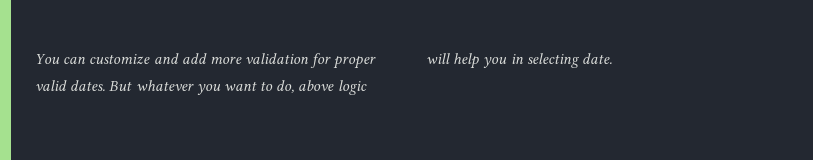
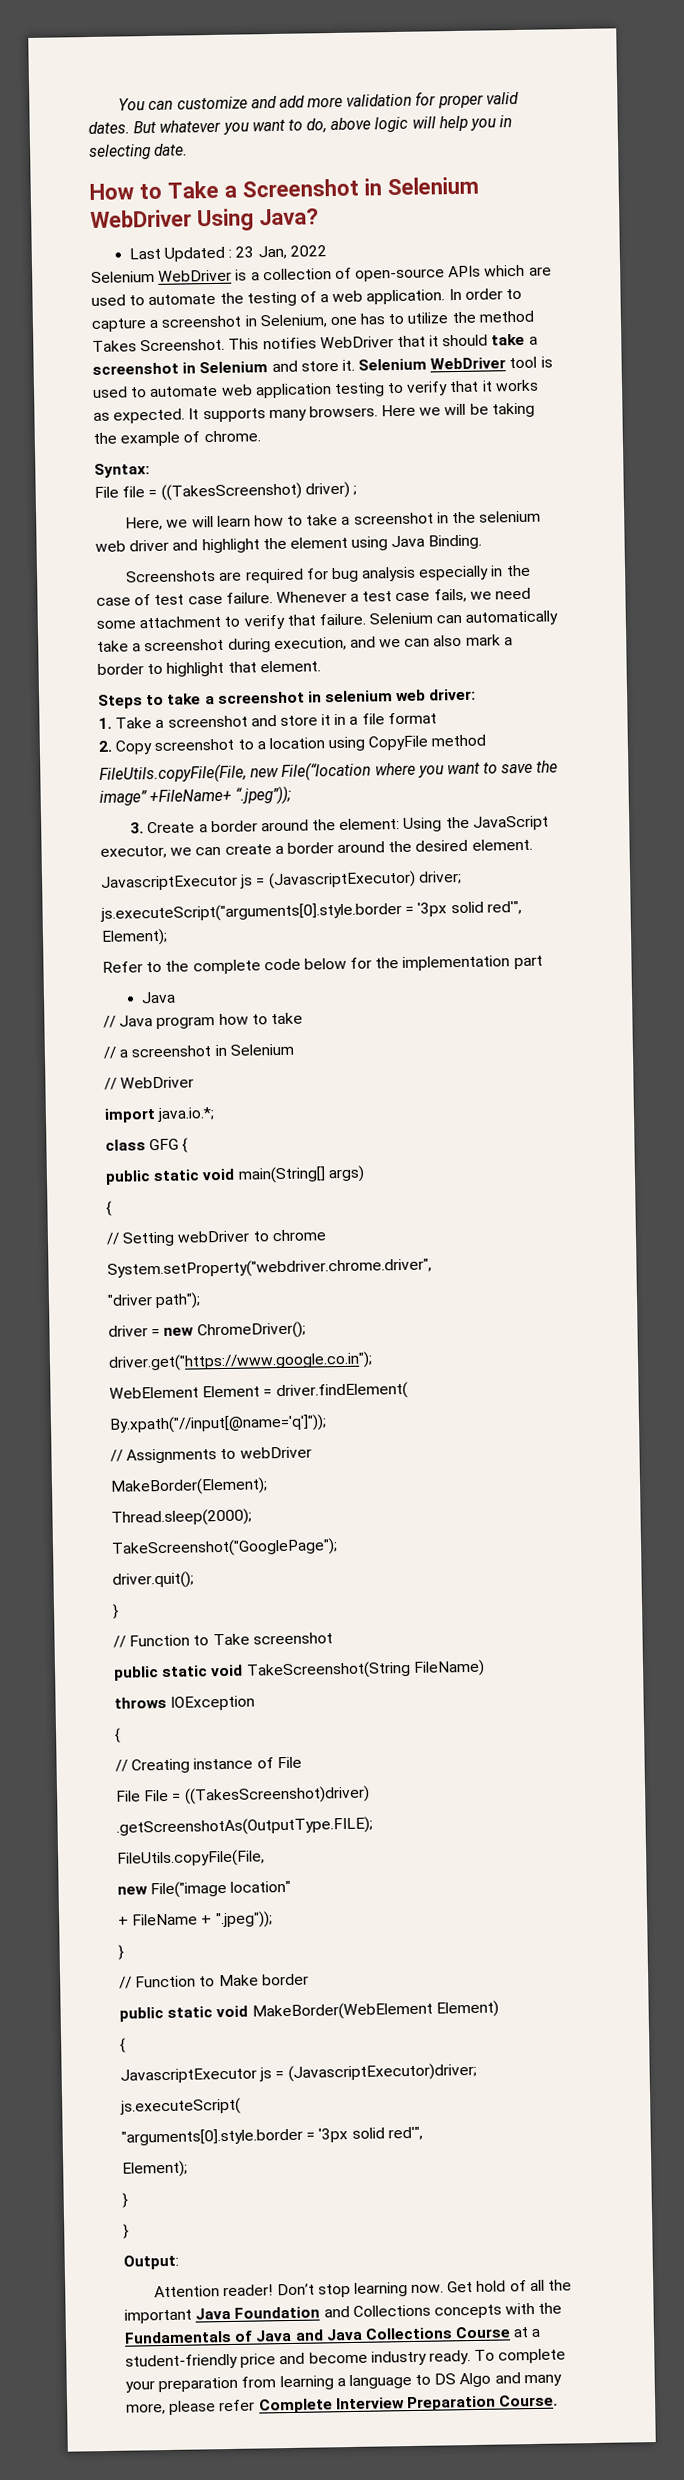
+ How to Take a Screenshot in Selenium WebDriver Using Java?
+ Last Updated : 23 Jan, 2022
+ Selenium WebDriver is a collection of open-source APIs which are used to automate the testing of a web application. In order to capture a screenshot in Selenium, one has to utilize the method Takes Screenshot. This notifies WebDriver that it should take a screenshot in Selenium and store it. Selenium WebDriver tool is used to automate web application testing to verify that it works as expected. It supports many browsers. Here we will be taking the example of chrome.
+ Syntax:
+ File file = ((TakesScreenshot) driver) ;
+ Here, we will learn how to take a screenshot in the selenium web driver and highlight the element using Java Binding.
+ Screenshots are required for bug analysis especially in the case of test case failure. Whenever a test case fails, we need some attachment to verify that failure. Selenium can automatically take a screenshot during execution, and we can also mark a border to highlight that element.
+ Steps to take a screenshot in selenium web driver:
+ 1. Take a screenshot and store it in a file format
+ 2. Copy screenshot to a location using CopyFile method
+ FileUtils.copyFile(File, new File(“location where you want to save the image” +FileName+ “.jpeg”));
+ 3. Create a border around the element: Using the JavaScript executor, we can create a border around the desired element.
+ JavascriptExecutor js = (JavascriptExecutor) driver;
+ js.executeScript("arguments[0].style.border = '3px solid red'", Element);
+ Refer to the complete code below for the implementation part
+ Java
+ // Java program how to take
+ // a screenshot in Selenium
+ // WebDriver
+ import java.io.*;
+ class GFG {
+ public static void main(String[] args)
+ {
+ // Setting webDriver to chrome
+ System.setProperty("webdriver.chrome.driver",
+ "driver path");
+ driver = new ChromeDriver();
+ driver.get("https://www.google.co.in");
+ WebElement Element = driver.findElement(
+ By.xpath("//input[@name='q']"));
+ // Assignments to webDriver
+ MakeBorder(Element);
+ Thread.sleep(2000);
+ TakeScreenshot("GooglePage");
+ driver.quit();
+ }
+ // Function to Take screenshot
+ public static void TakeScreenshot(String FileName)
+ throws IOException
+ {
+ // Creating instance of File
+ File File = ((TakesScreenshot)driver)
+ .getScreenshotAs(OutputType.FILE);
+ FileUtils.copyFile(File,
+ new File("image location"
+ + FileName + ".jpeg"));
+ }
+ // Function to Make border
+ public static void MakeBorder(WebElement Element)
+ {
+ JavascriptExecutor js = (JavascriptExecutor)driver;
+ js.executeScript(
+ "arguments[0].style.border = '3px solid red'",
+ Element);
+ }
+ }
+ Output:
+ Attention reader! Don’t stop learning now. Get hold of all the important Java Foundation and Collections concepts with the Fundamentals of Java and Java Collections Course at a student-friendly price and become industry ready. To complete your preparation from learning a language to DS Algo and many more, please refer Complete Interview Preparation Course.

